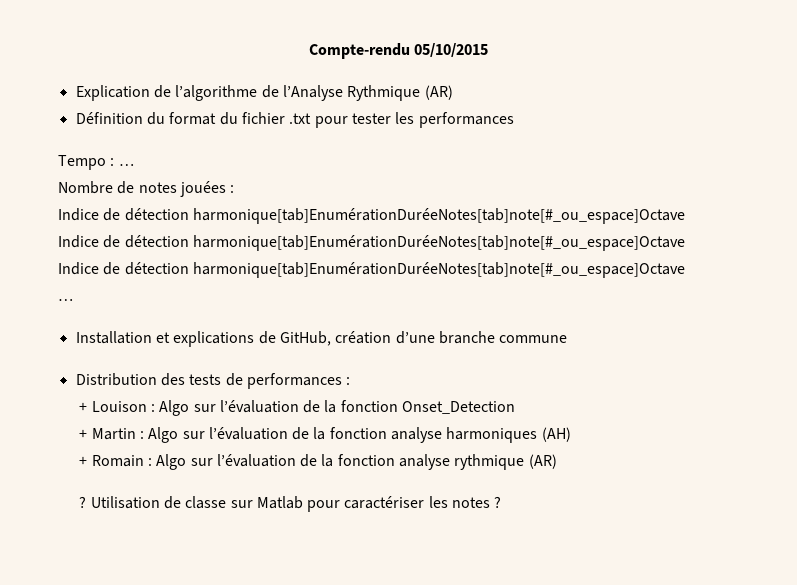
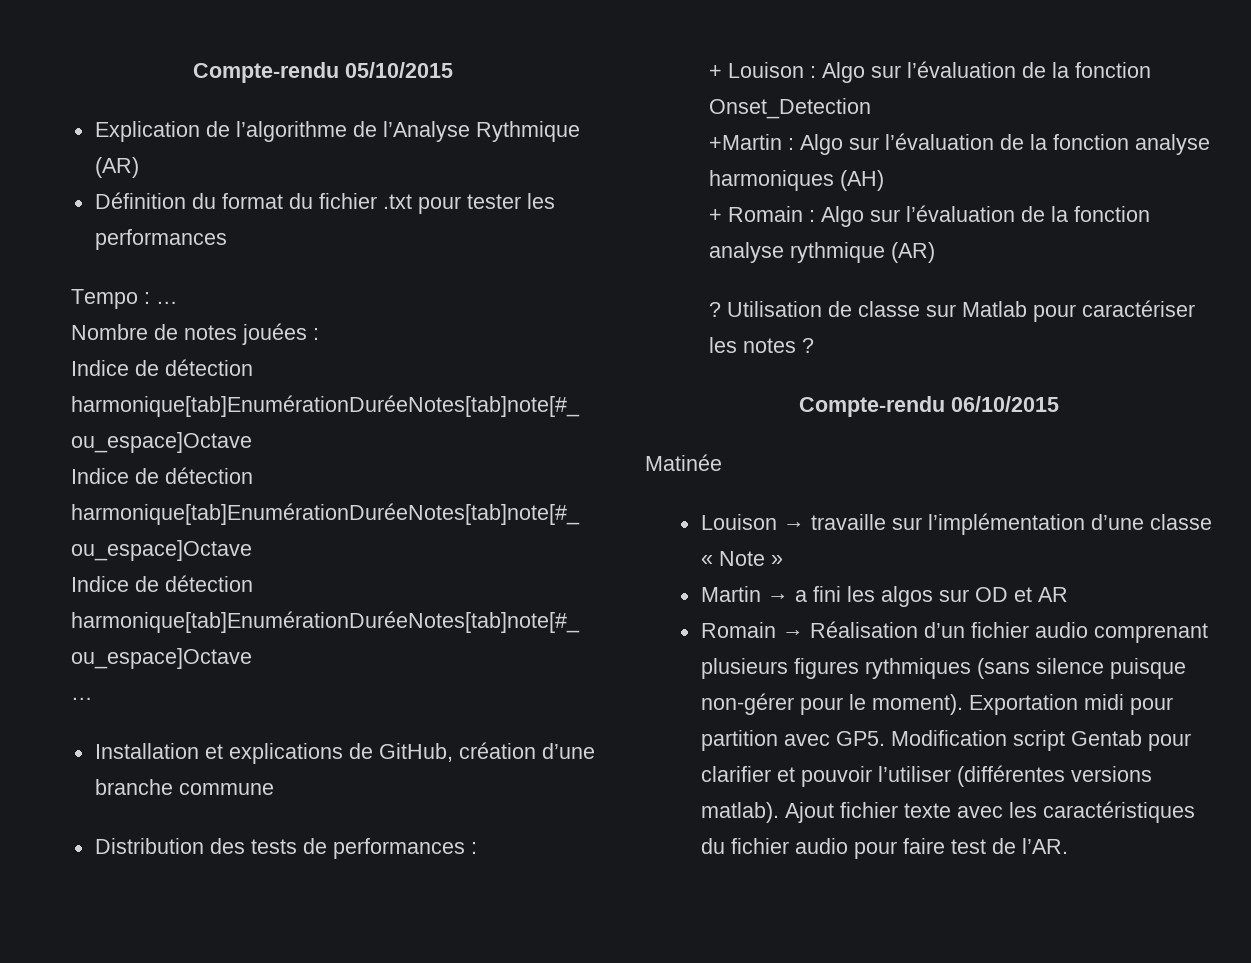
- + Martin : Algo sur l’évaluation de la fonction analyse harmoniques (AH)
+ +Martin : Algo sur l’évaluation de la fonction analyse harmoniques (AH)
+ Compte-rendu 06/10/2015
+ Matinée
+ Louison → travaille sur l’implémentation d’une classe « Note »
+ Martin → a fini les algos sur OD et AR
+ Romain → Réalisation d’un fichier audio comprenant plusieurs figures rythmiques (sans silence puisque non-gérer pour le moment). Exportation midi pour partition avec GP5. Modification script Gentab pour clarifier et pouvoir l’utiliser (différentes versions matlab). Ajout fichier texte avec les caractéristiques du fichier audio pour faire test de l’AR.

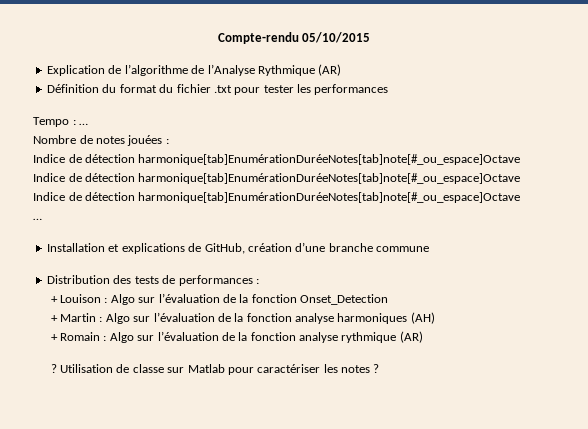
- +Martin : Algo sur l’évaluation de la fonction analyse harmoniques (AH)
+ + Martin : Algo sur l’évaluation de la fonction analyse harmoniques (AH)
- Compte-rendu 06/10/2015
- Matinée
- Louison → travaille sur l’implémentation d’une classe « Note »
- Martin → a fini les algos sur OD et AR
- Romain → Réalisation d’un fichier audio comprenant plusieurs figures rythmiques (sans silence puisque non-gérer pour le moment). Exportation midi pour partition avec GP5. Modification script Gentab pour clarifier et pouvoir l’utiliser (différentes versions matlab). Ajout fichier texte avec les caractéristiques du fichier audio pour faire test de l’AR.

